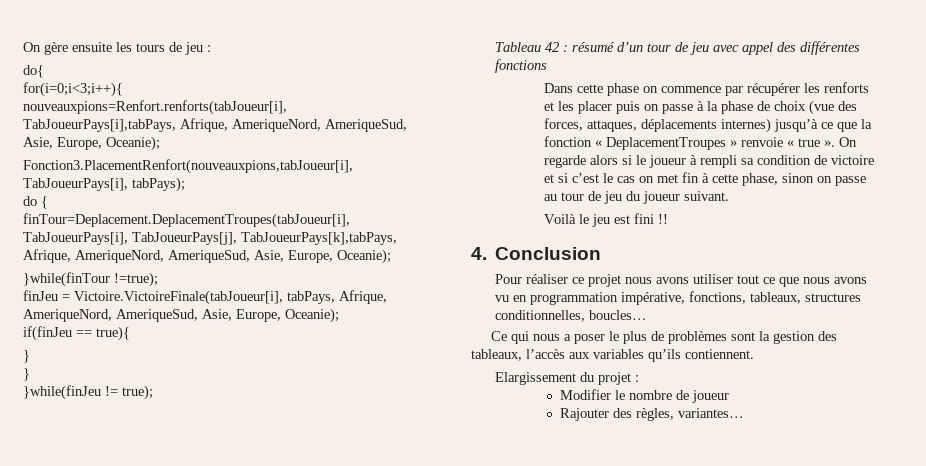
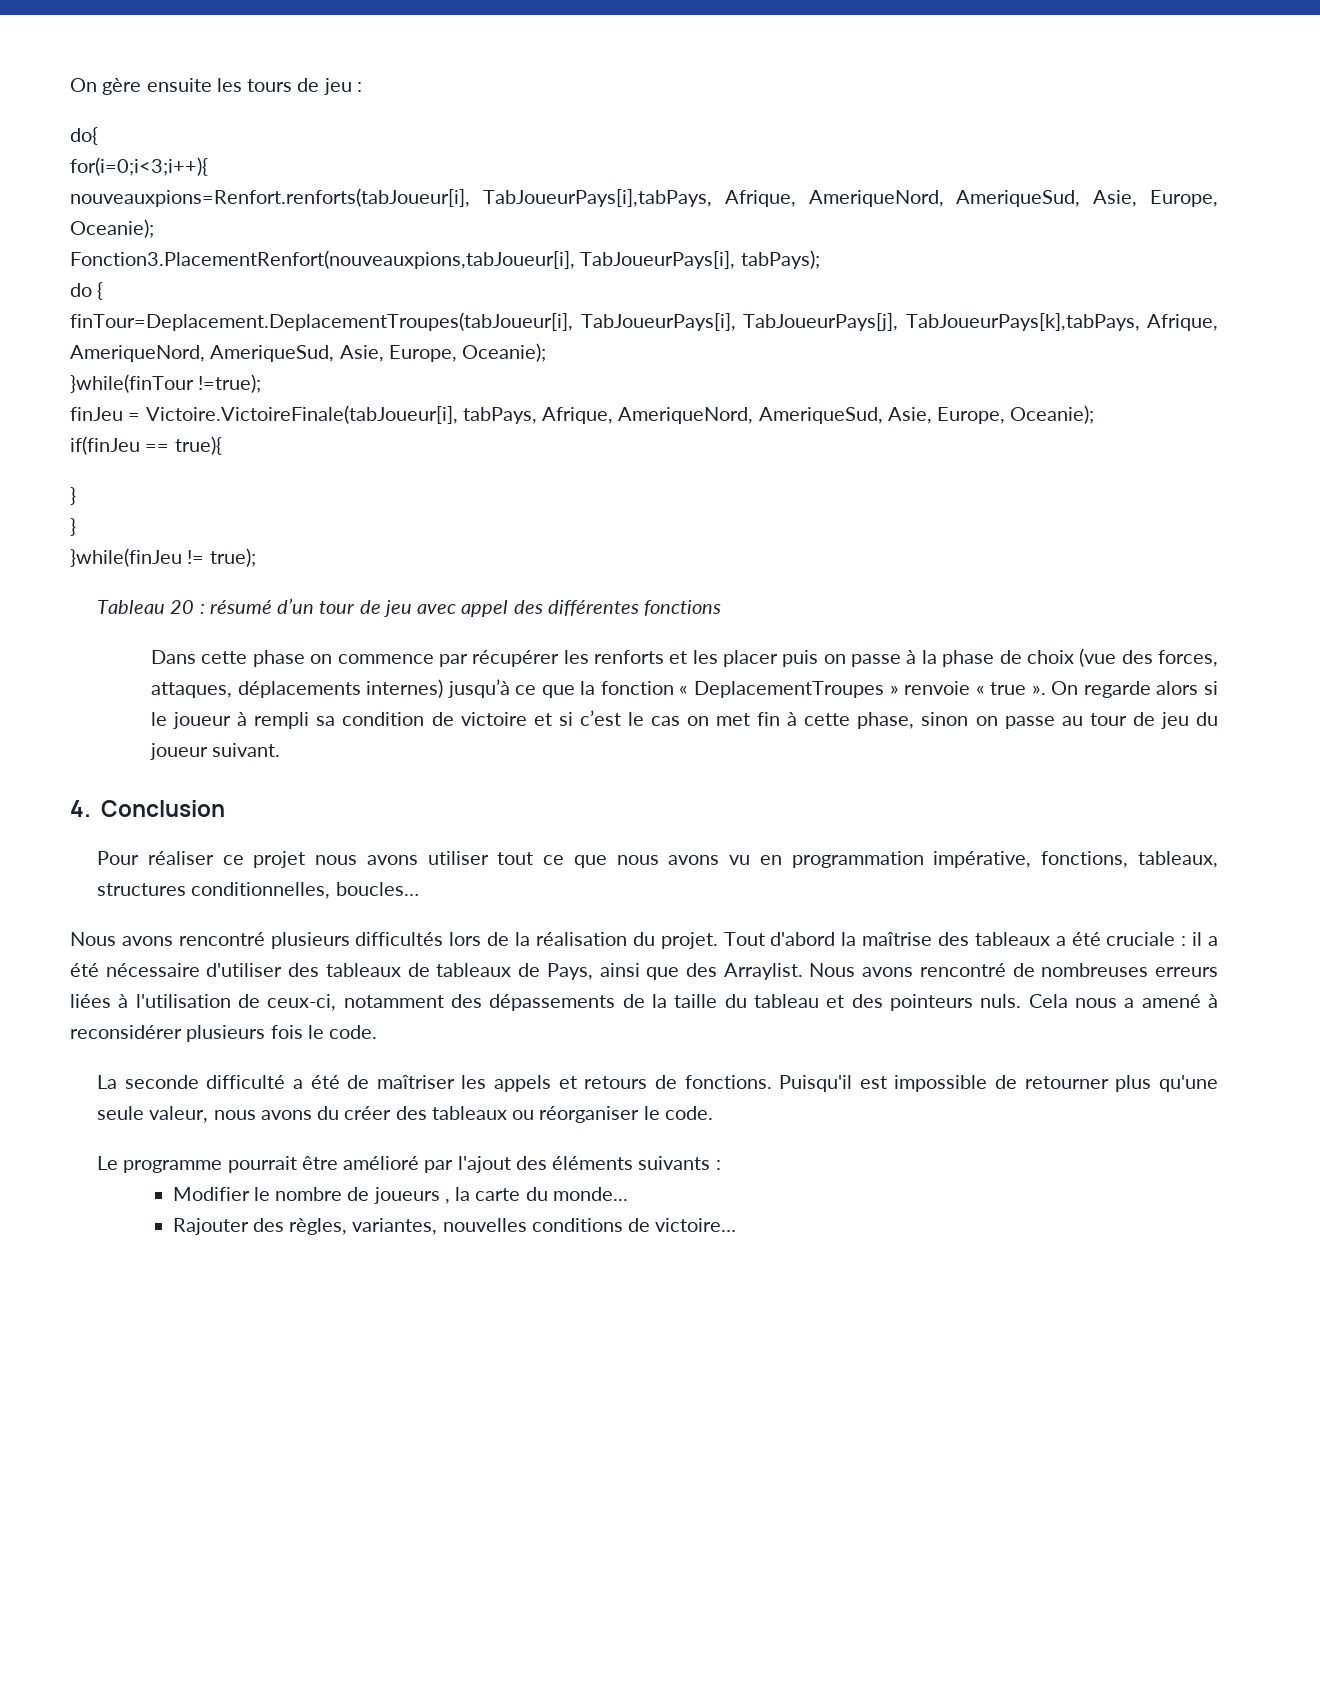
- Tableau 42 : résumé d’un tour de jeu avec appel des différentes fonctions
+ Tableau 20 : résumé d’un tour de jeu avec appel des différentes fonctions
- Voilà le jeu est fini !!
- Ce qui nous a poser le plus de problèmes sont la gestion des tableaux, l’accès aux variables qu’ils contiennent.
- Elargissement du projet :
+ Nous avons rencontré plusieurs difficultés lors de la réalisation du projet. Tout d'abord la maîtrise des tableaux a été cruciale : il a été nécessaire d'utiliser des tableaux de tableaux de Pays, ainsi que des Arraylist. Nous avons rencontré de nombreuses erreurs liées à l'utilisation de ceux-ci, notamment des dépassements de la taille du tableau et des pointeurs nuls. Cela nous a amené à reconsidérer plusieurs fois le code.
+ La seconde difficulté a été de maîtriser les appels et retours de fonctions. Puisqu'il est impossible de retourner plus qu'une seule valeur, nous avons du créer des tableaux ou réorganiser le code.
+ Le programme pourrait être amélioré par l'ajout des éléments suivants :
- Modifier le nombre de joueur
- Rajouter des règles, variantes…
+ Modifier le nombre de joueurs , la carte du monde...
+ Rajouter des règles, variantes, nouvelles conditions de victoire…

